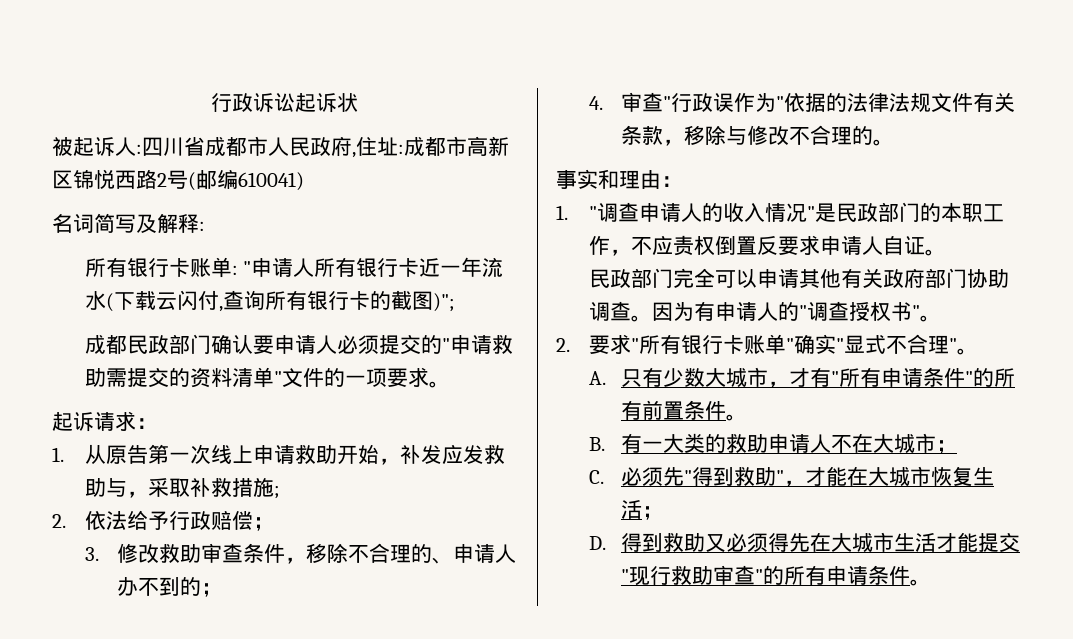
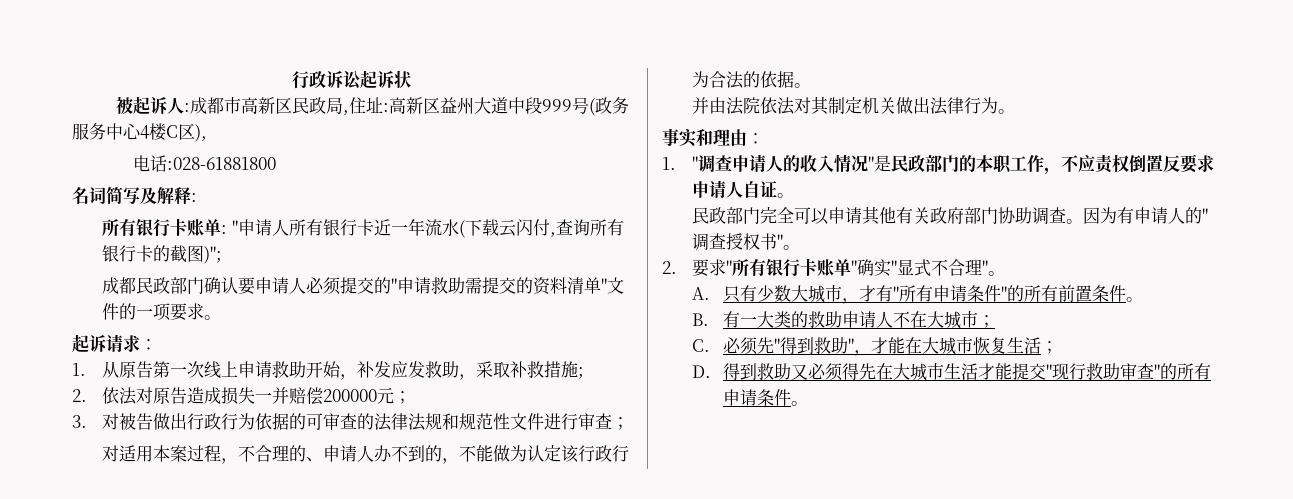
- 被起诉人:四川省成都市人民政府,住址:成都市高新区锦悦西路2号(邮编610041)
+ 被起诉人:成都市高新区民政局,住址:高新区益州大道中段999号(政务服务中心4楼C区),
+ 电话:028-61881800
- 1.从原告第一次线上申请救助开始，补发应发救助与，采取补救措施;
+ 1.从原告第一次线上申请救助开始，补发应发救助，采取补救措施;
- 2.依法给予行政赔偿；
- 3.修改救助审查条件，移除不合理的、申请人办不到的；
- 4.审查"行政误作为"依据的法律法规文件有关条款，移除与修改不合理的。
+ 2.依法对原告造成损失一并赔偿200000元；
+ 3.对被告做出行政行为依据的可审查的法律法规和规范性文件进行审查；
+ 对适用本案过程，不合理的、申请人办不到的，不能做为认定该行政行为合法的依据。
+ 并由法院依法对其制定机关做出法律行为。

